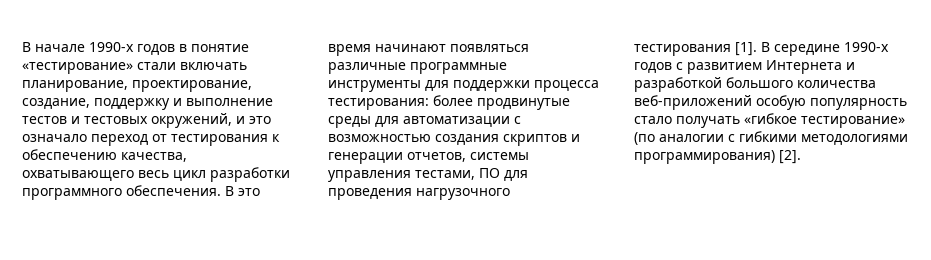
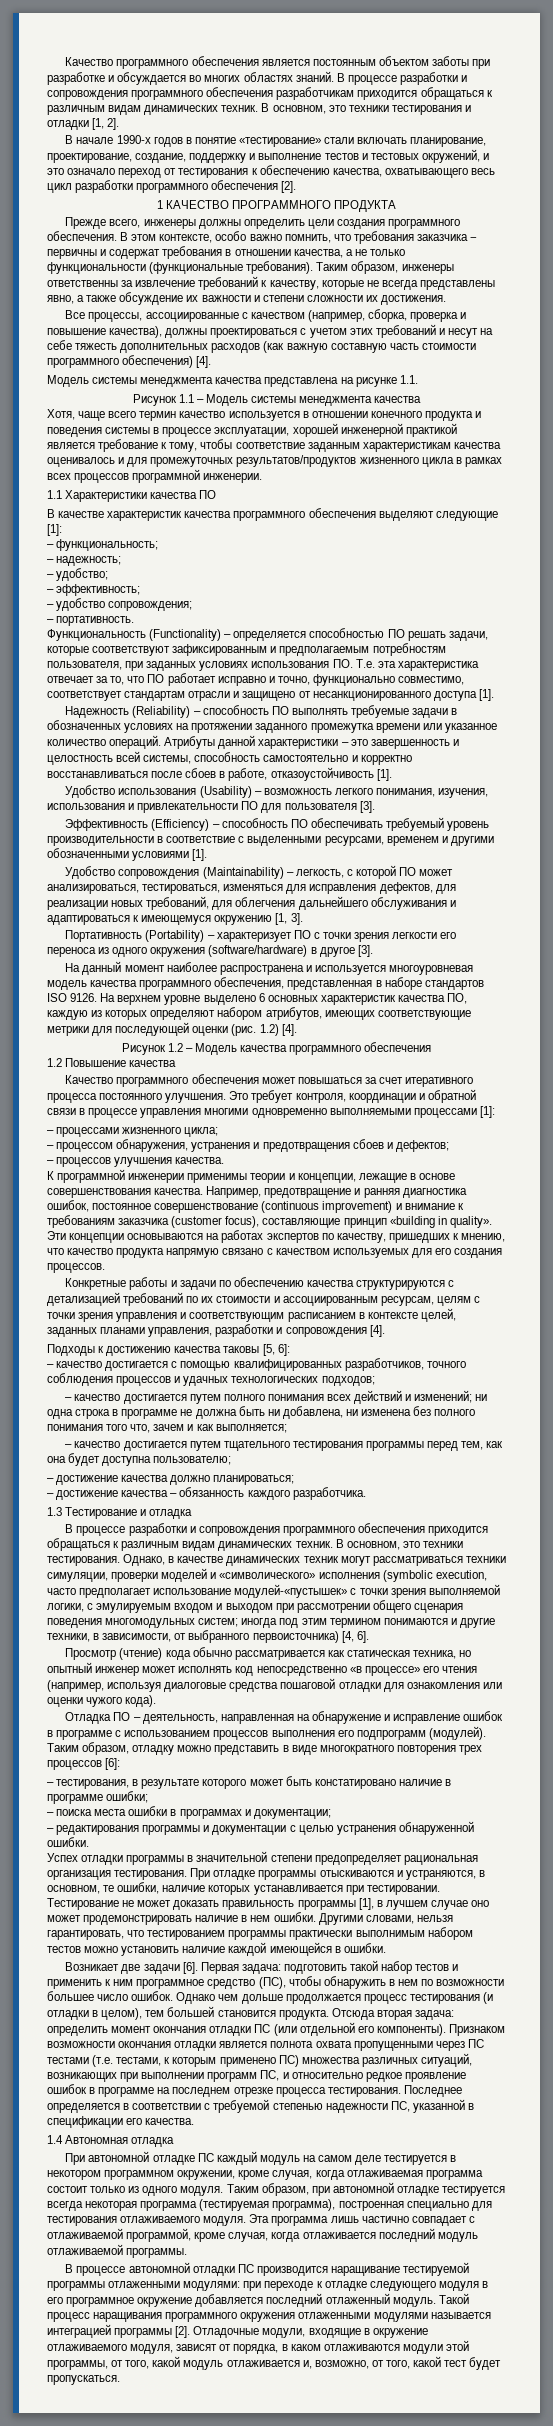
+ Качество программного обеспечения является постоянным объектом заботы при разработке и обсуждается во многих областях знаний. В процессе разработки и сопровождения программного обеспечения разработчикам приходится обращаться к различным видам динамических техник. В основном, это техники тестирования и отладки [1, 2].
- В начале 1990-х годов в понятие «тестирование» стали включать планирование, проектирование, создание, поддержку и выполнение тестов и тестовых окружений, и это означало переход от тестирования к обеспечению качества, охватывающего весь цикл разработки программного обеспечения. В это время начинают появляться различные программные инструменты для поддержки процесса тестирования: более продвинутые среды для автоматизации с возможностью создания скриптов и генерации отчетов, системы управления тестами, ПО для проведения нагрузочного тестирования [1]. В середине 1990-х годов с развитием Интернета и разработкой большого количества веб-приложений особую популярность стало получать «гибкое тестирование» (по аналогии с гибкими методологиями программирования) [2].
+ В начале 1990-х годов в понятие «тестирование» стали включать планирование, проектирование, создание, поддержку и выполнение тестов и тестовых окружений, и это означало переход от тестирования к обеспечению качества, охватывающего весь цикл разработки программного обеспечения [2].
+ 1 КАЧЕСТВО ПРОГРАММНОГО ПРОДУКТА
+ Прежде всего, инженеры должны определить цели создания программного обеспечения. В этом контексте, особо важно помнить, что требования заказчика − первичны и содержат требования в отношении качества, а не только функциональности (функциональные требования). Таким образом, инженеры ответственны за извлечение требований к качеству, которые не всегда представлены явно, а также обсуждение их важности и степени сложности их достижения.
+ Все процессы, ассоциированные с качеством (например, сборка, проверка и повышение качества), должны проектироваться с учетом этих требований и несут на себе тяжесть дополнительных расходов (как важную составную часть стоимости программного обеспечения) [4].
+ Модель системы менеджмента качества представлена на рисунке 1.1.
+ Рисунок 1.1 – Модель системы менеджмента качества
+ Хотя, чаще всего термин качество используется в отношении конечного продукта и поведения системы в процессе эксплуатации, хорошей инженерной практикой является требование к тому, чтобы соответствие заданным характеристикам качества оценивалось и для промежуточных результатов/продуктов жизненного цикла в рамках всех процессов программной инженерии.
+ 1.1 Характеристики качества ПО
+ В качестве характеристик качества программного обеспечения выделяют следующие [1]:
+ – функциональность;
+ – надежность;
+ – удобство;
+ – эффективность;
+ – удобство сопровождения;
+ – портативность.
+ Функциональность (Functionality) – определяется способностью ПО решать задачи, которые соответствуют зафиксированным и предполагаемым потребностям пользователя, при заданных условиях использования ПО. Т.е. эта характеристика отвечает за то, что ПО работает исправно и точно, функционально совместимо, соответствует стандартам отрасли и защищено от несанкционированного доступа [1].
+ Надежность (Reliability) – способность ПО выполнять требуемые задачи в обозначенных условиях на протяжении заданного промежутка времени или указанное количество операций. Атрибуты данной характеристики – это завершенность и целостность всей системы, способность самостоятельно и корректно восстанавливаться после сбоев в работе, отказоустойчивость [1].
+ Удобство использования (Usability) – возможность легкого понимания, изучения, использования и привлекательности ПО для пользователя [3].
+ Эффективность (Efficiency) – способность ПО обеспечивать требуемый уровень производительности в соответствие с выделенными ресурсами, временем и другими обозначенными условиями [1].
+ Удобство сопровождения (Maintainability) – легкость, с которой ПО может анализироваться, тестироваться, изменяться для исправления дефектов, для реализации новых требований, для облегчения дальнейшего обслуживания и адаптироваться к имеющемуся окружению [1, 3].
+ Портативность (Portability) – характеризует ПО с точки зрения легкости его переноса из одного окружения (software/hardware) в другое [3].
+ На данный момент наиболее распространена и используется многоуровневая модель качества программного обеспечения, представленная в наборе стандартов ISO 9126. На верхнем уровне выделено 6 основных характеристик качества ПО, каждую из которых определяют набором атрибутов, имеющих соответствующие метрики для последующей оценки (рис. 1.2) [4].
+ Рисунок 1.2 – Модель качества программного обеспечения
+ 1.2 Повышение качества
+ Качество программного обеспечения может повышаться за счет итеративного процесса постоянного улучшения. Это требует контроля, координации и обратной связи в процессе управления многими одновременно выполняемыми процессами [1]:
+ – процессами жизненного цикла;
+ – процессом обнаружения, устранения и предотвращения сбоев и дефектов;
+ – процессов улучшения качества.
+ К программной инженерии применимы теории и концепции, лежащие в основе совершенствования качества. Например, предотвращение и ранняя диагностика ошибок, постоянное совершенствование (continuous improvement) и внимание к требованиям заказчика (customer focus), составляющие принцип «building in quality». Эти концепции основываются на работах экспертов по качеству, пришедших к мнению, что качество продукта напрямую связано с качеством используемых для его создания процессов.
+ Конкретные работы и задачи по обеспечению качества структурируются с детализацией требований по их стоимости и ассоциированным ресурсам, целям с точки зрения управления и соответствующим расписанием в контексте целей, заданных планами управления, разработки и сопровождения [4].
+ Подходы к достижению качества таковы [5, 6]:
+ – качество достигается с помощью квалифицированных разработчиков, точного соблюдения процессов и удачных технологических подходов;
+ – качество достигается путем полного понимания всех действий и изменений; ни одна строка в программе не должна быть ни добавлена, ни изменена без полного понимания того что, зачем и как выполняется;
+ – качество достигается путем тщательного тестирования программы перед тем, как она будет доступна пользователю;
+ – достижение качества должно планироваться;
+ – достижение качества – обязанность каждого разработчика.
+ 1.3 Тестирование и отладка
+ В процессе разработки и сопровождения программного обеспечения приходится обращаться к различным видам динамических техник. В основном, это техники тестирования. Однако, в качестве динамических техник могут рассматриваться техники симуляции, проверки моделей и «символического» исполнения (symbolic execution, часто предполагает использование модулей-«пустышек» с точки зрения выполняемой логики, с эмулируемым входом и выходом при рассмотрении общего сценария поведения многомодульных систем; иногда под этим термином понимаются и другие техники, в зависимости, от выбранного первоисточника) [4, 6].
+ Просмотр (чтение) кода обычно рассматривается как статическая техника, но опытный инженер может исполнять код непосредственно «в процессе» его чтения (например, используя диалоговые средства пошаговой отладки для ознакомления или оценки чужого кода).
+ Отладка ПО – деятельность, направленная на обнаружение и исправление ошибок в программе с использованием процессов выполнения его подпрограмм (модулей). Таким образом, отладку можно представить в виде многократного повторения трех процессов [6]:
+ – тестирования, в результате которого может быть констатировано наличие в программе ошибки;
+ – поиска места ошибки в программах и документации;
+ – редактирования программы и документации с целью устранения обнаруженной ошибки.
+ Успех отладки программы в значительной степени предопределяет рациональная организация тестирования. При отладке программы отыскиваются и устраняются, в основном, те ошибки, наличие которых устанавливается при тестировании. Тестирование не может доказать правильность программы [1], в лучшем случае оно может продемонстрировать наличие в нем ошибки. Другими словами, нельзя гарантировать, что тестированием программы практически выполнимым набором тестов можно установить наличие каждой имеющейся в ошибки.
+ Возникает две задачи [6]. Первая задача: подготовить такой набор тестов и применить к ним программное средство (ПС), чтобы обнаружить в нем по возможности большее число ошибок. Однако чем дольше продолжается процесс тестирования (и отладки в целом), тем большей становится продукта. Отсюда вторая задача: определить момент окончания отладки ПС (или отдельной его компоненты). Признаком возможности окончания отладки является полнота охвата пропущенными через ПС тестами (т.е. тестами, к которым применено ПС) множества различных ситуаций, возникающих при выполнении программ ПС, и относительно редкое проявление ошибок в программе на последнем отрезке процесса тестирования. Последнее определяется в соответствии с требуемой степенью надежности ПС, указанной в спецификации его качества.
+ 1.4 Автономная отладка
+ При автономной отладке ПС каждый модуль на самом деле тестируется в некотором программном окружении, кроме случая, когда отлаживаемая программа состоит только из одного модуля. Таким образом, при автономной отладке тестируется всегда некоторая программа (тестируемая программа), построенная специально для тестирования отлаживаемого модуля. Эта программа лишь частично совпадает с отлаживаемой программой, кроме случая, когда отлаживается последний модуль отлаживаемой программы.
+ В процессе автономной отладки ПС производится наращивание тестируемой программы отлаженными модулями: при переходе к отладке следующего модуля в его программное окружение добавляется последний отлаженный модуль. Такой процесс наращивания программного окружения отлаженными модулями называется интеграцией программы [2]. Отладочные модули, входящие в окружение отлаживаемого модуля, зависят от порядка, в каком отлаживаются модули этой программы, от того, какой модуль отлаживается и, возможно, от того, какой тест будет пропускаться.

